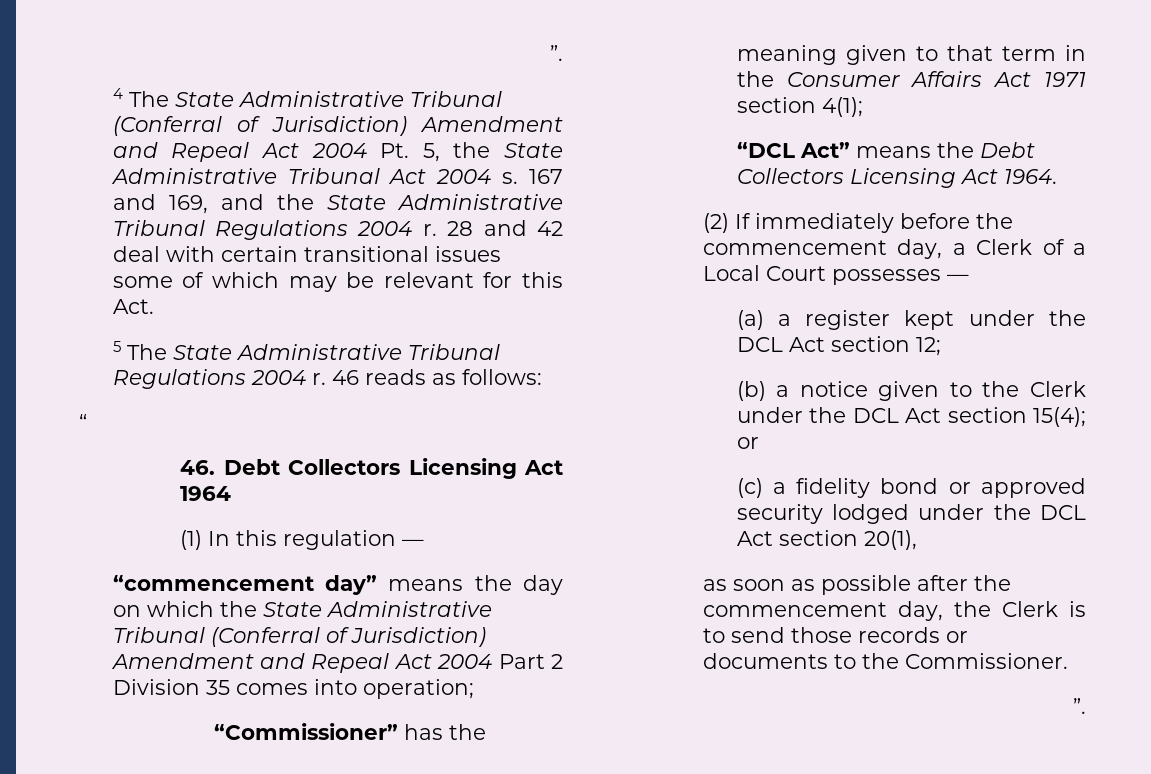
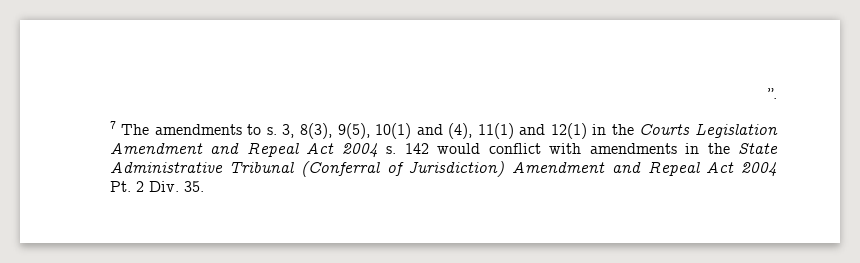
- 4 The State Administrative Tribunal (Conferral of Jurisdiction) Amendment and Repeal Act 2004 Pt. 5, the State Administrative Tribunal Act 2004 s. 167 and 169, and the State Administrative Tribunal Regulations 2004 r. 28 and 42 deal with certain transitional issues some of which may be relevant for this Act.
- 5 The State Administrative Tribunal Regulations 2004 r. 46 reads as follows:
- “
- 46. Debt Collectors Licensing Act 1964
- (1) In this regulation —
- “commencement day” means the day on which the State Administrative Tribunal (Conferral of Jurisdiction) Amendment and Repeal Act 2004 Part 2 Division 35 comes into operation;
- “Commissioner” has the meaning given to that term in the Consumer Affairs Act 1971 section 4(1);
- “DCL Act” means the Debt Collectors Licensing Act 1964.
- (2) If immediately before the commencement day, a Clerk of a Local Court possesses —
- (a) a register kept under the DCL Act section 12;
- (b) a notice given to the Clerk under the DCL Act section 15(4); or
- (c) a fidelity bond or approved security lodged under the DCL Act section 20(1),
- as soon as possible after the commencement day, the Clerk is to send those records or documents to the Commissioner.
- ”.
+ 7 The amendments to s. 3, 8(3), 9(5), 10(1) and (4), 11(1) and 12(1) in the Courts Legislation Amendment and Repeal Act 2004 s. 142 would conflict with amendments in the State Administrative Tribunal (Conferral of Jurisdiction) Amendment and Repeal Act 2004 Pt. 2 Div. 35.

